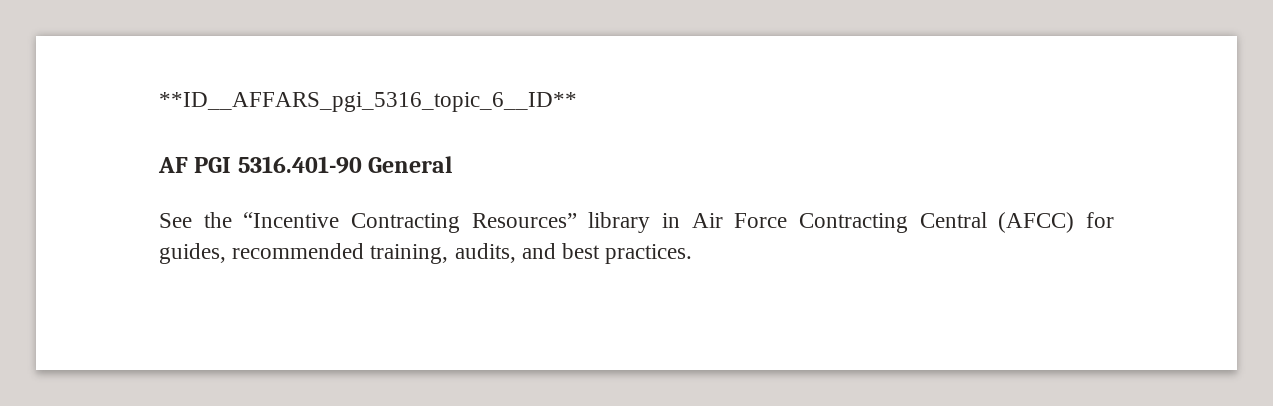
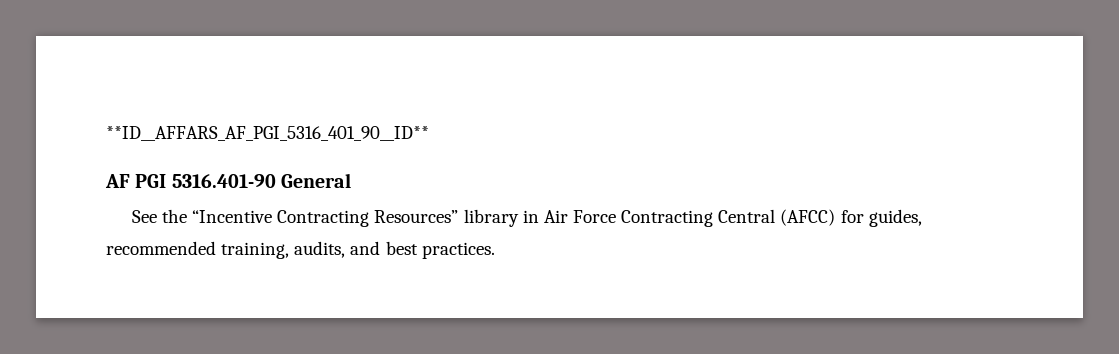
- **ID__AFFARS_pgi_5316_topic_6__ID**
+ **ID__AFFARS_AF_PGI_5316_401_90__ID**

